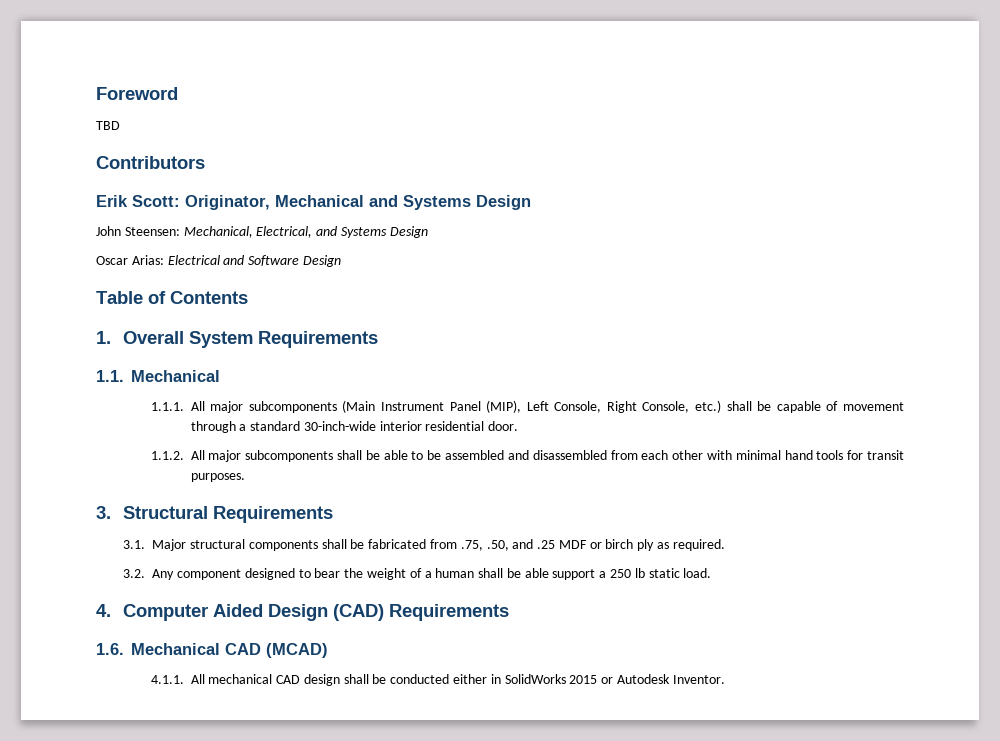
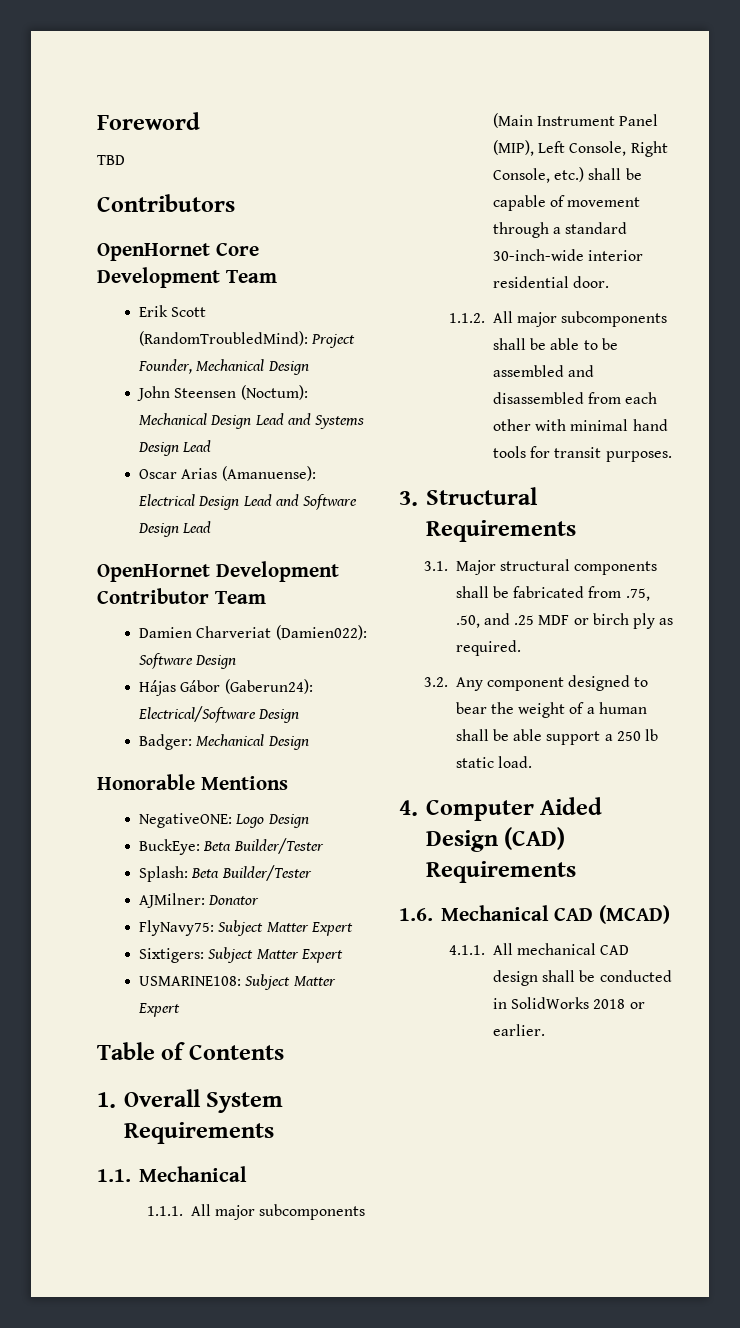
- Erik Scott: Originator, Mechanical and Systems Design
- John Steensen: Mechanical, Electrical, and Systems Design
- Oscar Arias: Electrical and Software Design
+ OpenHornet Core Development Team
+ Erik Scott (RandomTroubledMind): Project Founder, Mechanical Design
+ John Steensen (Noctum): Mechanical Design Lead and Systems Design Lead
+ Oscar Arias (Amanuense): Electrical Design Lead and Software Design Lead
+ OpenHornet Development Contributor Team
+ Damien Charveriat (Damien022): Software Design
+ Hájas Gábor (Gaberun24): Electrical/Software Design
+ Badger: Mechanical Design
+ Honorable Mentions
+ NegativeONE: Logo Design
+ BuckEye: Beta Builder/Tester
+ Splash: Beta Builder/Tester
+ AJMilner: Donator
+ FlyNavy75: Subject Matter Expert
+ Sixtigers: Subject Matter Expert
+ USMARINE108: Subject Matter Expert
- 4.1.1. All mechanical CAD design shall be conducted either in SolidWorks 2015 or Autodesk Inventor.
+ 4.1.1. All mechanical CAD design shall be conducted in SolidWorks 2018 or earlier.

